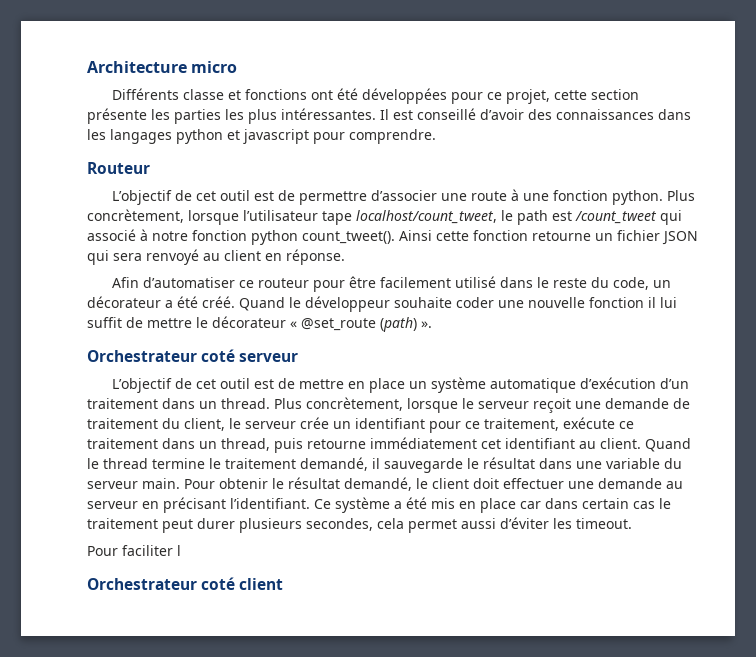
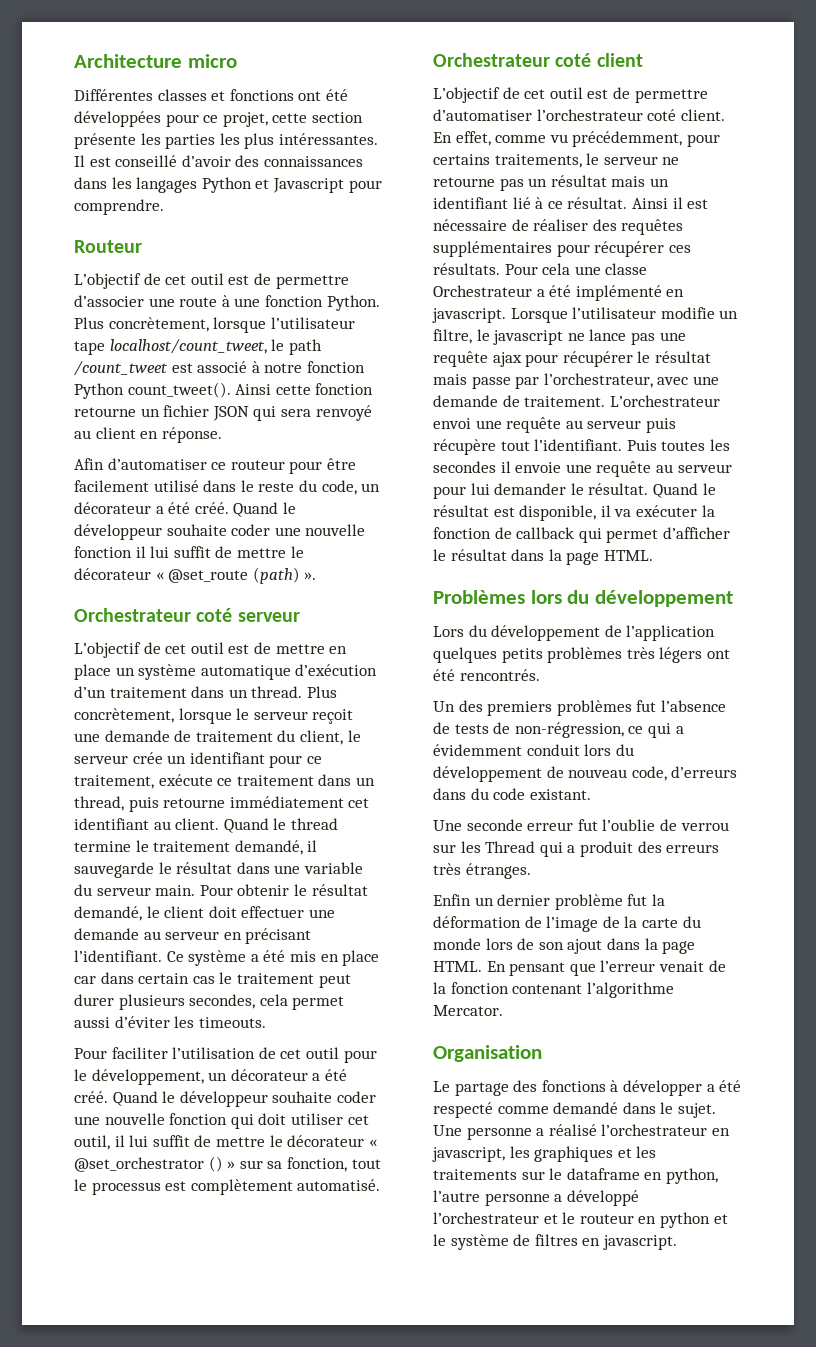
- Différents classe et fonctions ont été développées pour ce projet, cette section présente les parties les plus intéressantes.
+ Différentes classes et fonctions ont été développées pour ce projet, cette section présente les parties les plus intéressantes.
- Il est conseillé d’avoir des connaissances dans les langages python et javascript pour comprendre.
+ Il est conseillé d’avoir des connaissances dans les langages Python et Javascript pour comprendre.
- L’objectif de cet outil est de permettre d’associer une route à une fonction python.
+ L’objectif de cet outil est de permettre d’associer une route à une fonction Python.
- Plus concrètement, lorsque l’utilisateur tape localhost/count_tweet, le path est /count_tweet qui associé à notre fonction python count_tweet().
+ Plus concrètement, lorsque l’utilisateur tape localhost/count_tweet, le path /count_tweet est associé à notre fonction Python count_tweet().
- Ce système a été mis en place car dans certain cas le traitement peut durer plusieurs secondes, cela permet aussi d’éviter les timeout.
+ Ce système a été mis en place car dans certain cas le traitement peut durer plusieurs secondes, cela permet aussi d’éviter les timeouts.
- Pour faciliter l
+ Pour faciliter l’utilisation de cet outil pour le développement, un décorateur a été créé. Quand le développeur souhaite coder une nouvelle fonction qui doit utiliser cet outil, il lui suffit de mettre le décorateur « @set_orchestrator () » sur sa fonction, tout le processus est complètement automatisé.
  Orchestrateur coté client
+ L’objectif de cet outil est de permettre d’automatiser l’orchestrateur coté client. En effet, comme vu précédemment, pour certains traitements, le serveur ne retourne pas un résultat mais un identifiant lié à ce résultat. Ainsi il est nécessaire de réaliser des requêtes supplémentaires pour récupérer ces résultats. Pour cela une classe Orchestrateur a été implémenté en javascript. Lorsque l’utilisateur modifie un filtre, le javascript ne lance pas une requête ajax pour récupérer le résultat mais passe par l’orchestrateur, avec une demande de traitement. L’orchestrateur envoi une requête au serveur puis récupère tout l’identifiant. Puis toutes les secondes il envoie une requête au serveur pour lui demander le résultat. Quand le résultat est disponible, il va exécuter la fonction de callback qui permet d’afficher le résultat dans la page HTML.
+ Problèmes lors du développement
+ Lors du développement de l’application quelques petits problèmes très légers ont été rencontrés.
+ Un des premiers problèmes fut l’absence de tests de non-régression, ce qui a évidemment conduit lors du développement de nouveau code, d’erreurs dans du code existant.
+ Une seconde erreur fut l’oublie de verrou sur les Thread qui a produit des erreurs très étranges.
+ Enfin un dernier problème fut la déformation de l’image de la carte du monde lors de son ajout dans la page HTML. En pensant que l’erreur venait de la fonction contenant l’algorithme Mercator.
+ Organisation
+ Le partage des fonctions à développer a été respecté comme demandé dans le sujet. Une personne a réalisé l’orchestrateur en javascript, les graphiques et les traitements sur le dataframe en python, l’autre personne a développé l’orchestrateur et le routeur en python et le système de filtres en javascript.

